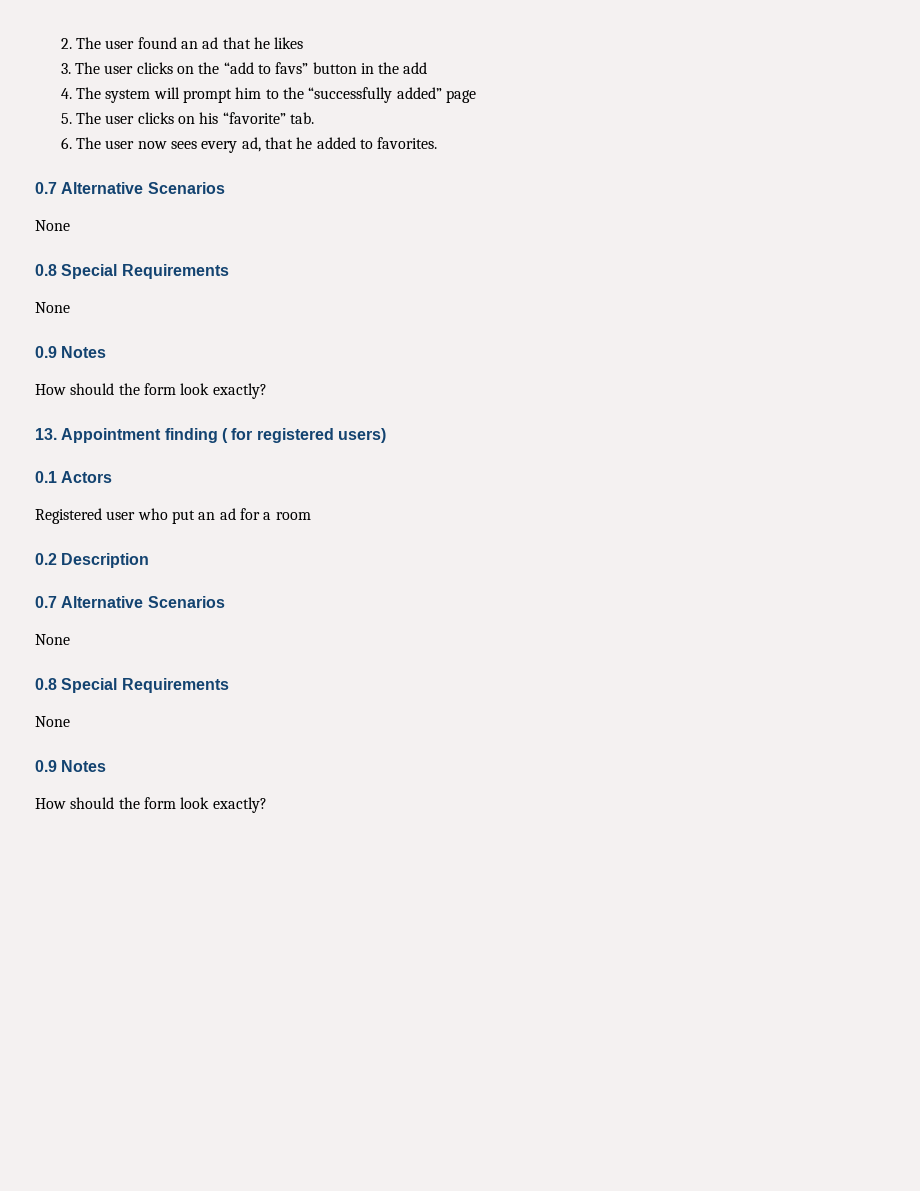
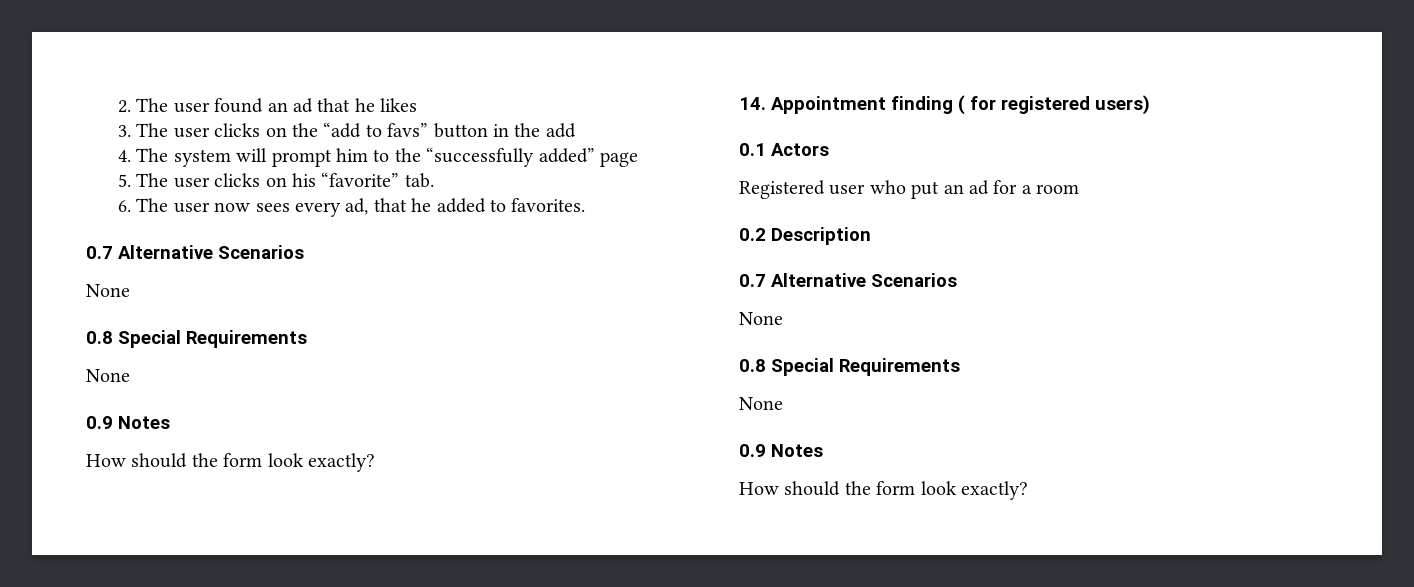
- 13. Appointment finding ( for registered users)
+ 14. Appointment finding ( for registered users)

